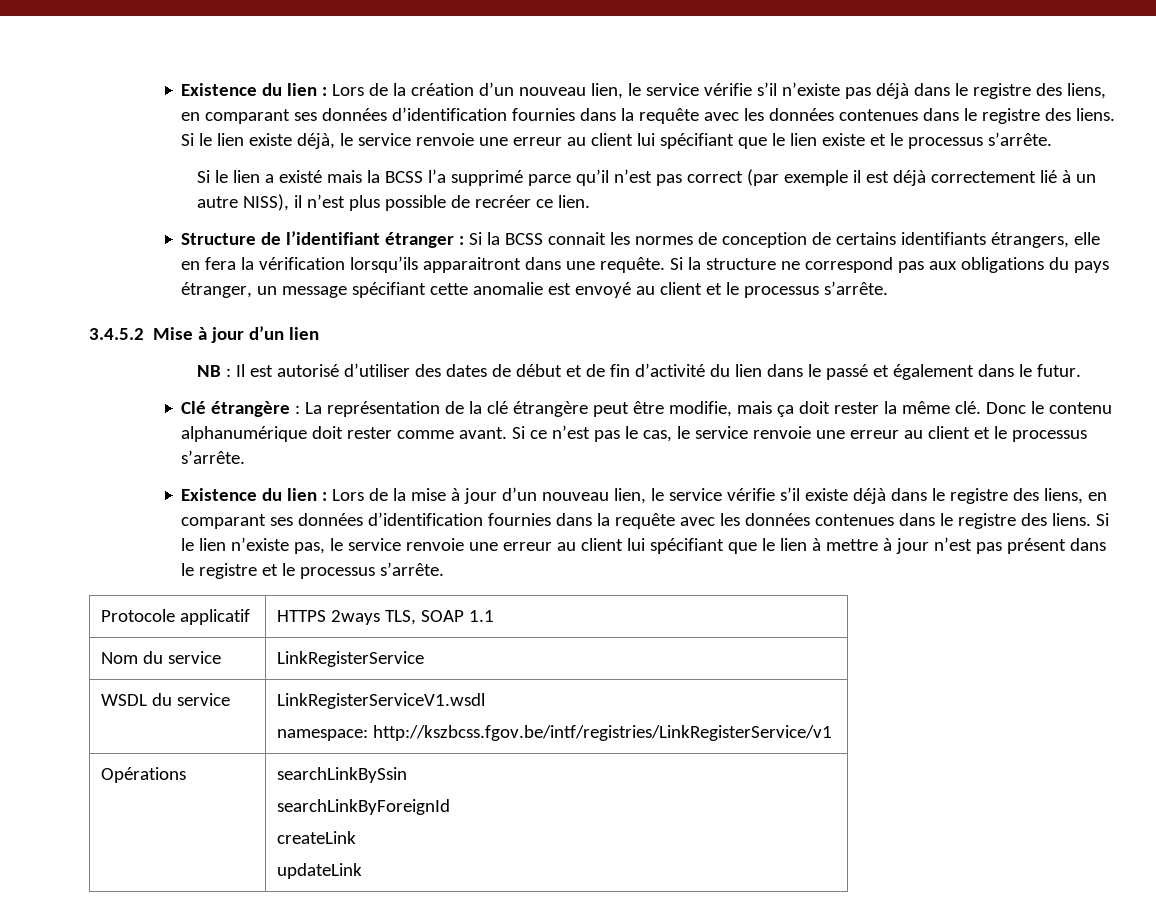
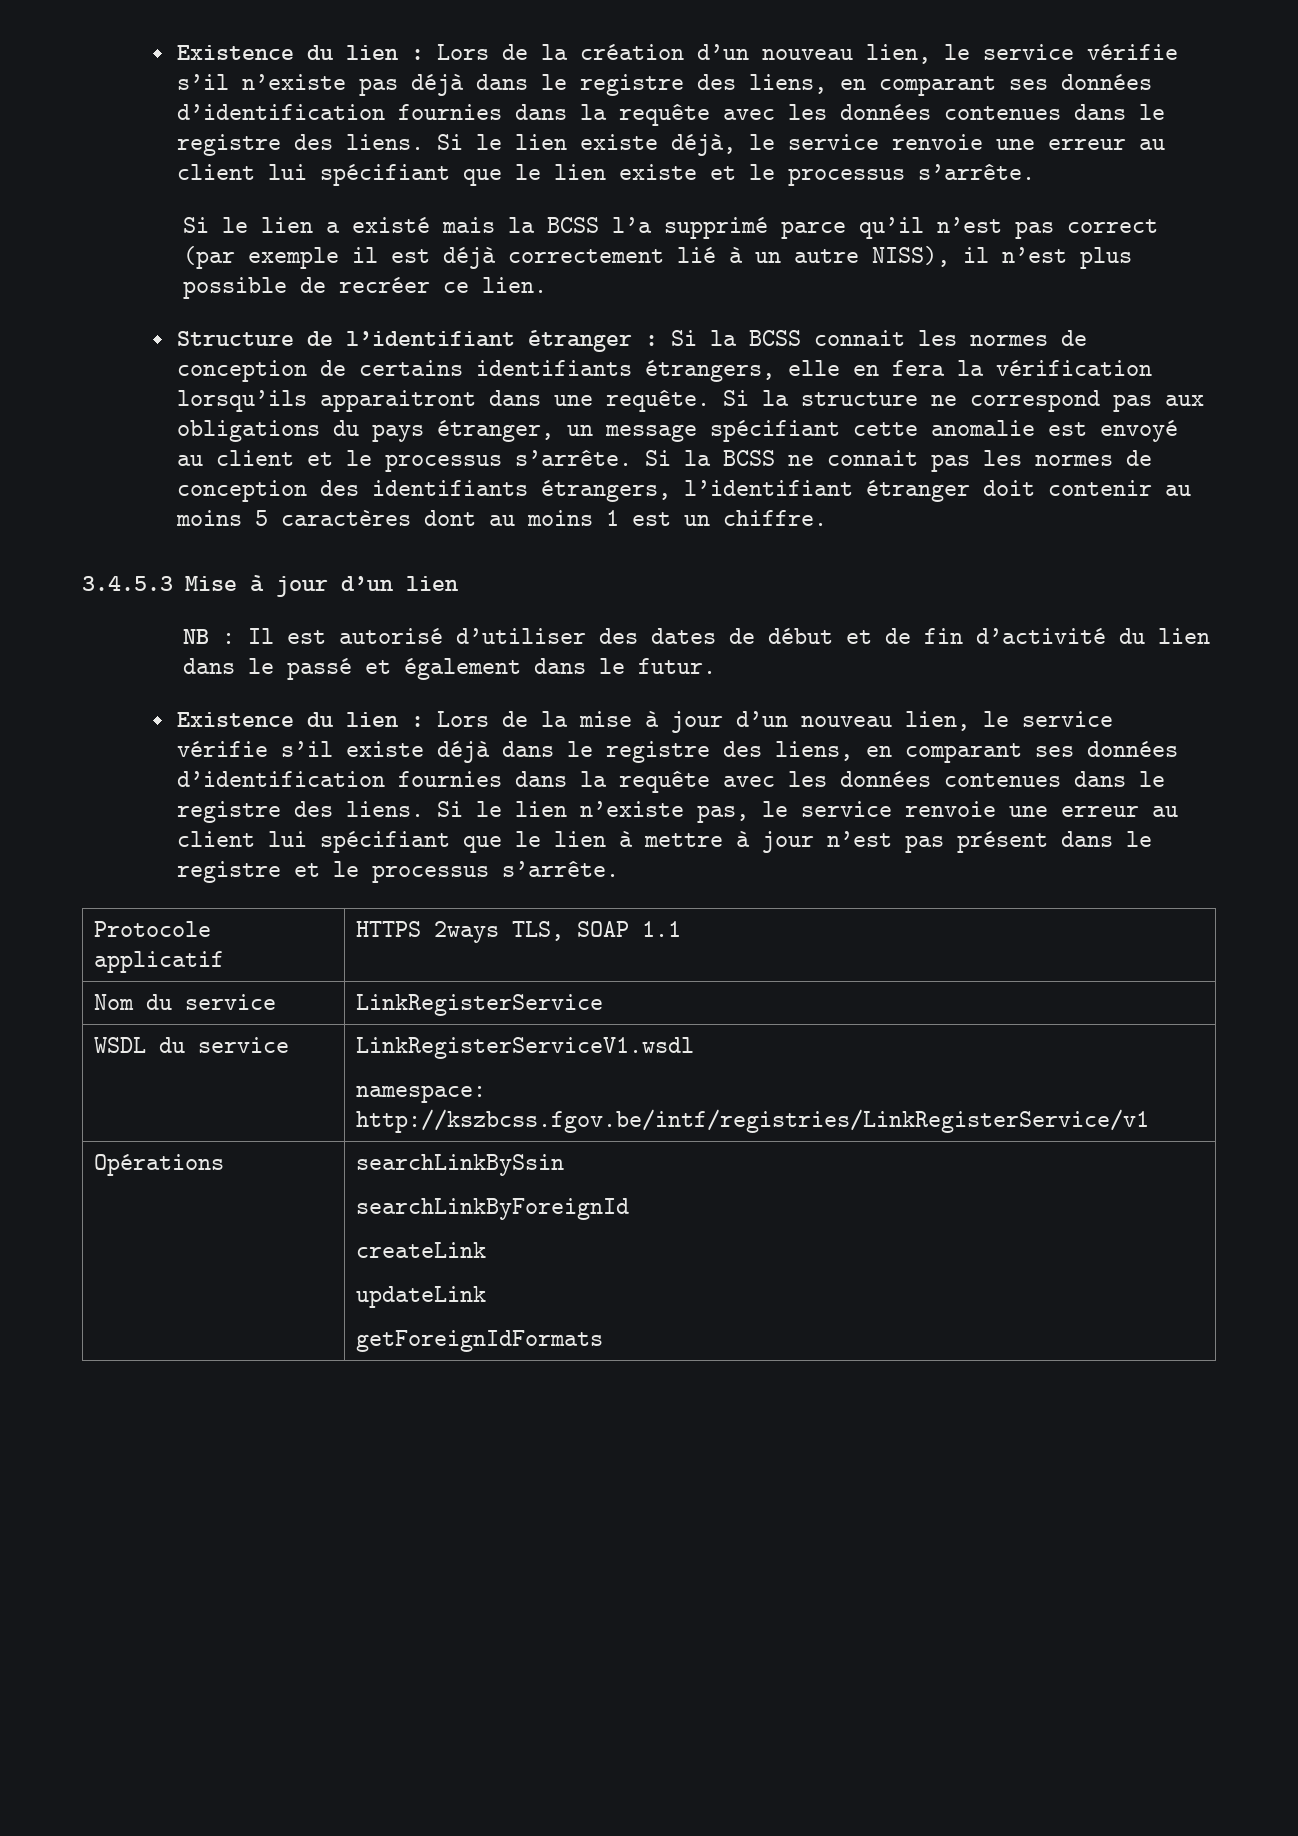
- Si la structure ne correspond pas aux obligations du pays étranger, un message spécifiant cette anomalie est envoyé au client et le processus s’arrête.
- 3.4.5.2 Mise à jour d’un lien
+ Si la structure ne correspond pas aux obligations du pays étranger, un message spécifiant cette anomalie est envoyé au client et le processus s’arrête. Si la BCSS ne connait pas les normes de conception des identifiants étrangers, l’identifiant étranger doit contenir au moins 5 caractères dont au moins 1 est un chiffre.
+ 3.4.5.3 Mise à jour d’un lien
- Clé étrangère : La représentation de la clé étrangère peut être modifie, mais ça doit rester la même clé. Donc le contenu alphanumérique doit rester comme avant. Si ce n’est pas le cas, le service renvoie une erreur au client et le processus s’arrête.
  Opérations | searchLinkBySsin
  searchLinkByForeignId
  createLink
  updateLink
+ getForeignIdFormats

